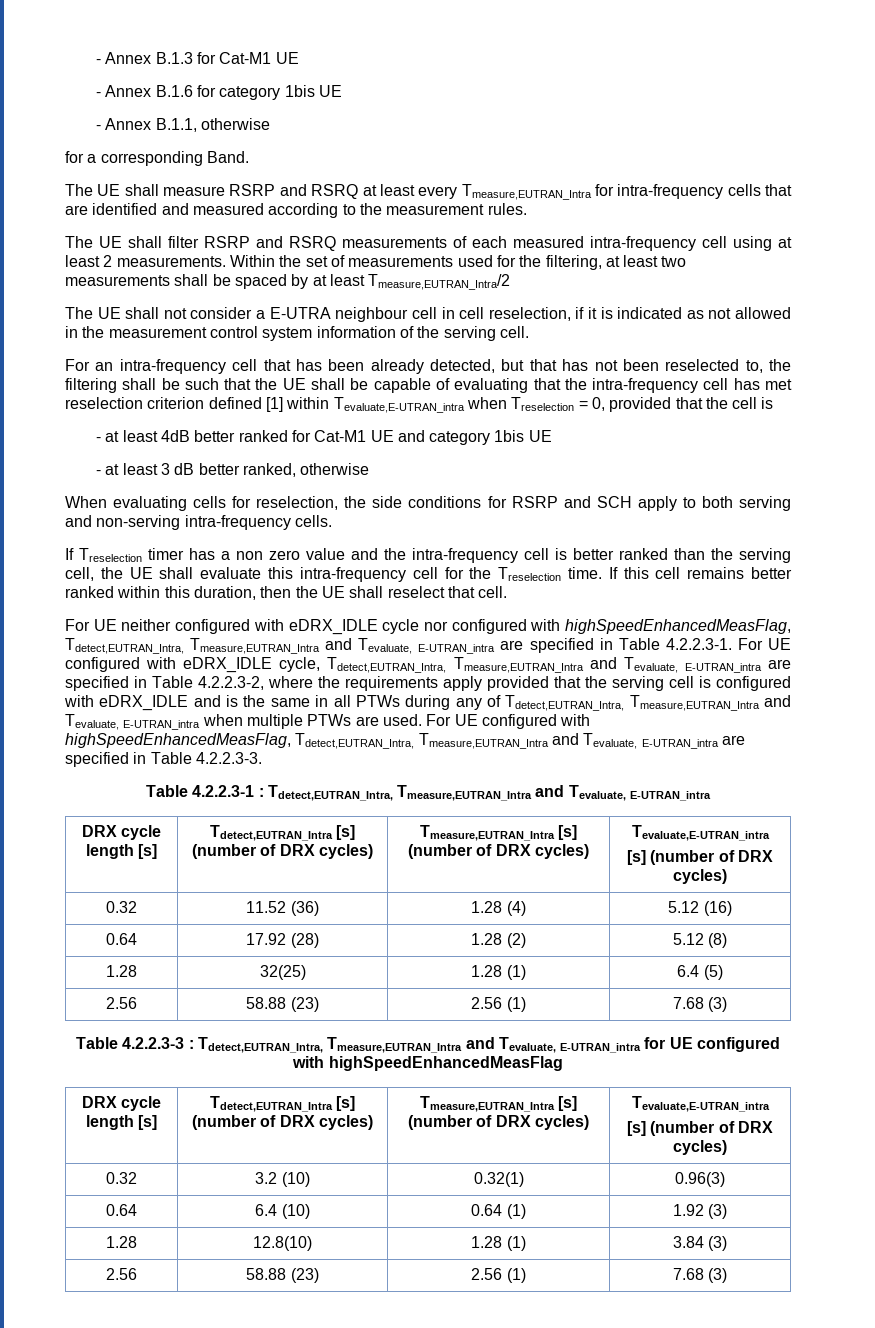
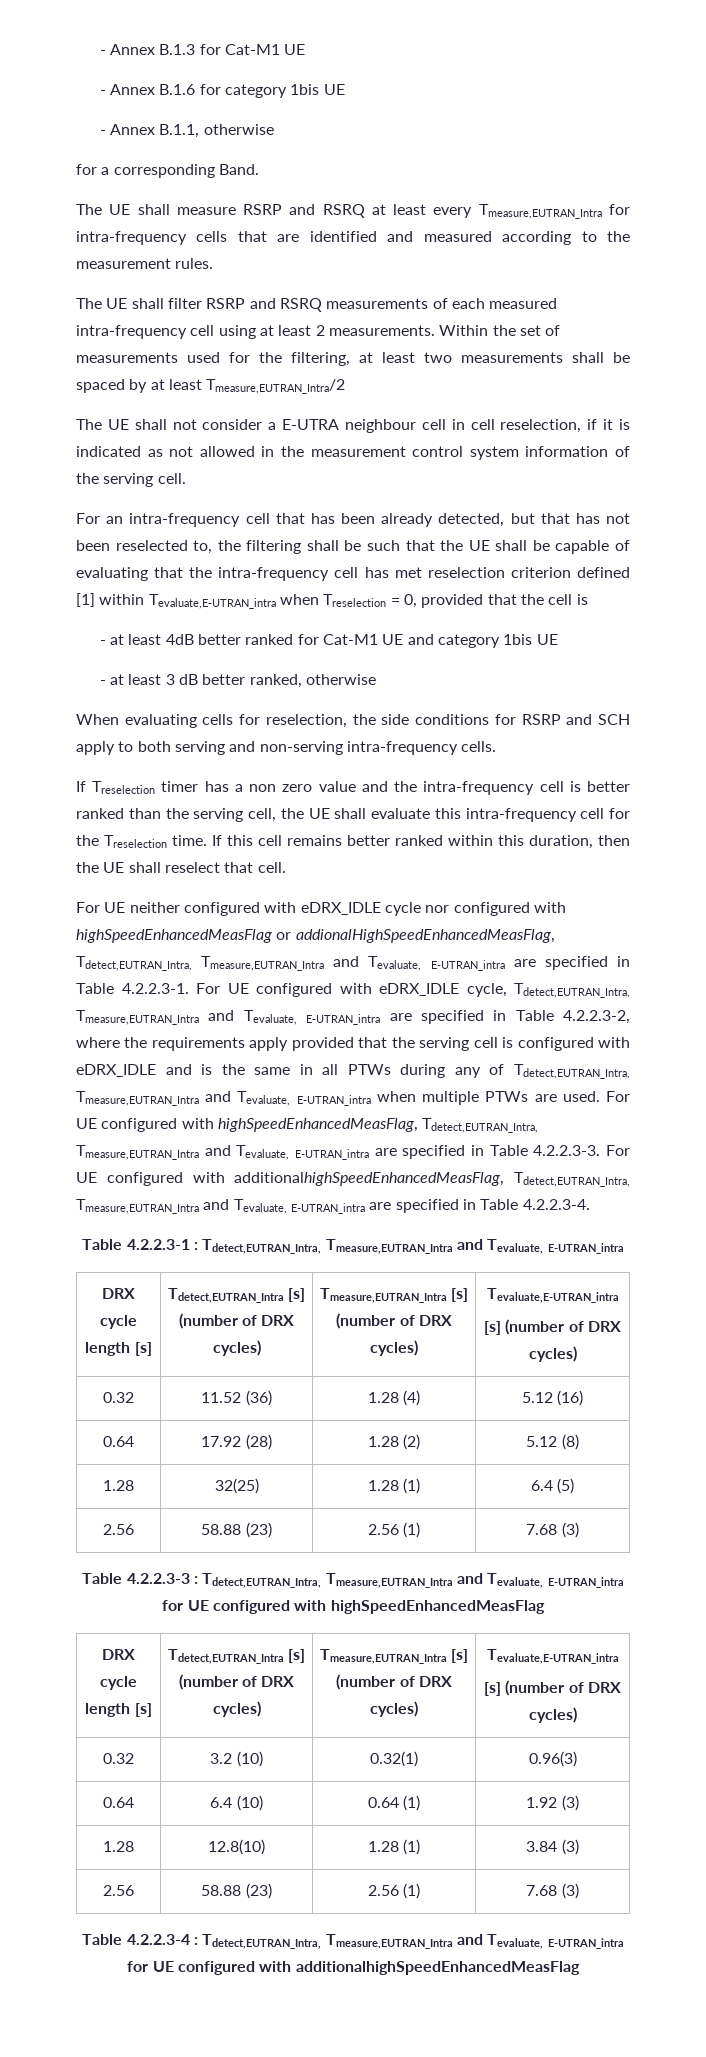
- For UE neither configured with eDRX_IDLE cycle nor configured with highSpeedEnhancedMeasFlag, Tdetect,EUTRAN_Intra, Tmeasure,EUTRAN_Intra and Tevaluate, E-UTRAN_intra are specified in Table 4.2.2.3-1. For UE configured with eDRX_IDLE cycle, Tdetect,EUTRAN_Intra, Tmeasure,EUTRAN_Intra and Tevaluate, E-UTRAN_intra are specified in Table 4.2.2.3-2, where the requirements apply provided that the serving cell is configured with eDRX_IDLE and is the same in all PTWs during any of Tdetect,EUTRAN_Intra, Tmeasure,EUTRAN_Intra and Tevaluate, E-UTRAN_intra when multiple PTWs are used.
+ For UE neither configured with eDRX_IDLE cycle nor configured with highSpeedEnhancedMeasFlag or addionalHighSpeedEnhancedMeasFlag, Tdetect,EUTRAN_Intra, Tmeasure,EUTRAN_Intra and Tevaluate, E-UTRAN_intra are specified in Table 4.2.2.3-1. For UE configured with eDRX_IDLE cycle, Tdetect,EUTRAN_Intra, Tmeasure,EUTRAN_Intra and Tevaluate, E-UTRAN_intra are specified in Table 4.2.2.3-2, where the requirements apply provided that the serving cell is configured with eDRX_IDLE and is the same in all PTWs during any of Tdetect,EUTRAN_Intra, Tmeasure,EUTRAN_Intra and Tevaluate, E-UTRAN_intra when multiple PTWs are used.
- For UE configured with highSpeedEnhancedMeasFlag, Tdetect,EUTRAN_Intra, Tmeasure,EUTRAN_Intra and Tevaluate, E-UTRAN_intra are specified in Table 4.2.2.3-3.
+ For UE configured with highSpeedEnhancedMeasFlag, Tdetect,EUTRAN_Intra, Tmeasure,EUTRAN_Intra and Tevaluate, E-UTRAN_intra are specified in Table 4.2.2.3-3. For UE configured with additionalhighSpeedEnhancedMeasFlag, Tdetect,EUTRAN_Intra, Tmeasure,EUTRAN_Intra and Tevaluate, E-UTRAN_intra are specified in Table 4.2.2.3-4.
+ Table 4.2.2.3-4 : Tdetect,EUTRAN_Intra, Tmeasure,EUTRAN_Intra and Tevaluate, E-UTRAN_intra for UE configured with additionalhighSpeedEnhancedMeasFlag

